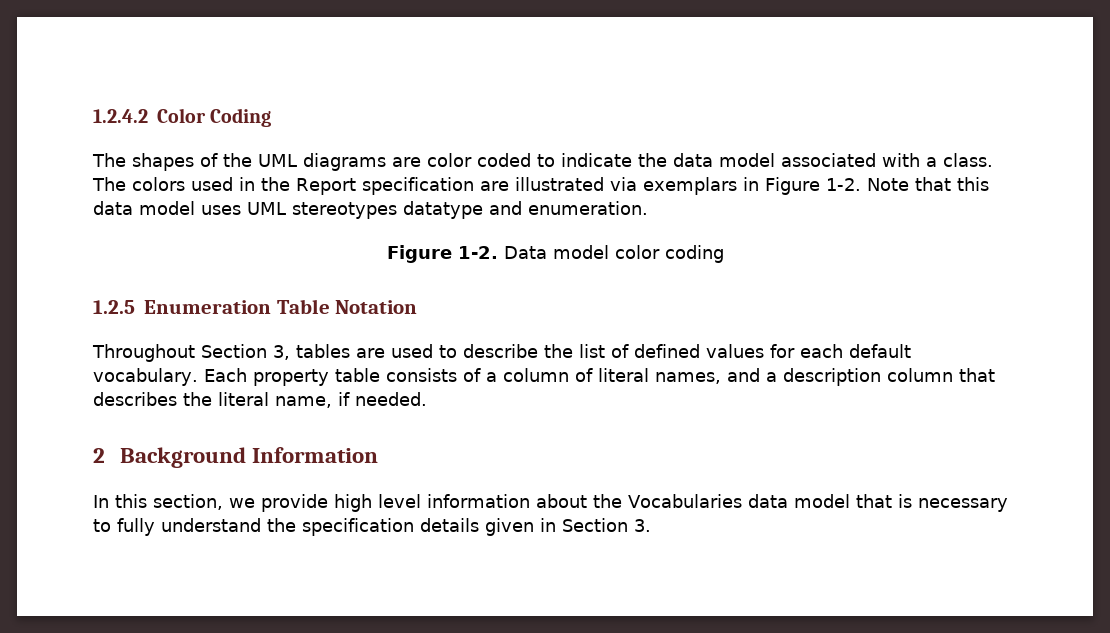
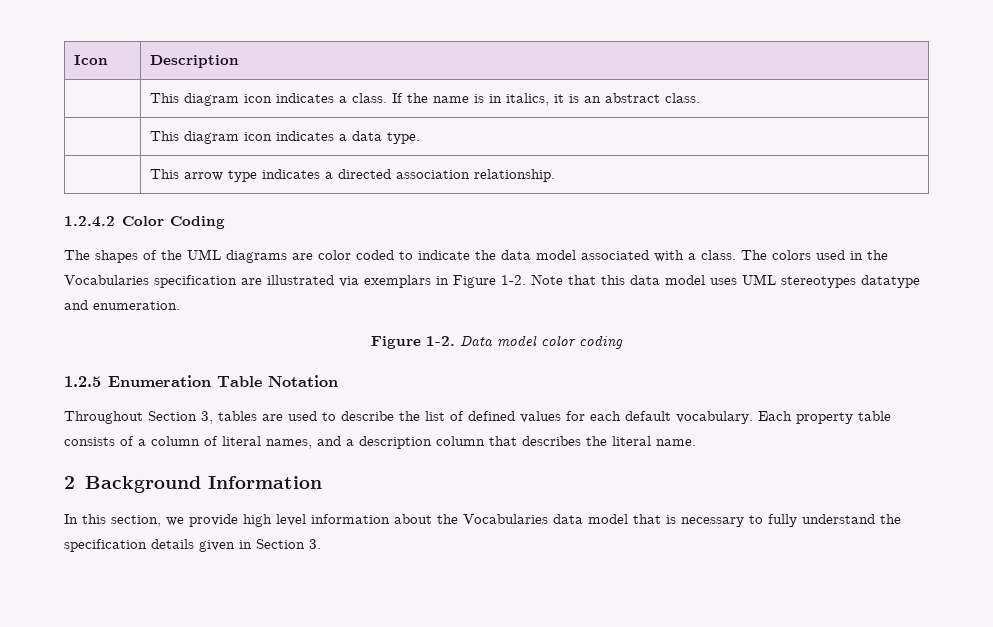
+ Icon | Description
+ | This diagram icon indicates a class. If the name is in italics, it is an abstract class.
+ | This diagram icon indicates a data type.
+ | This arrow type indicates a directed association relationship.
- The colors used in the Report specification are illustrated via exemplars in Figure 1-2.
+ The colors used in the Vocabularies specification are illustrated via exemplars in Figure 1-2.
- Each property table consists of a column of literal names, and a description column that describes the literal name, if needed.
+ Each property table consists of a column of literal names, and a description column that describes the literal name.

